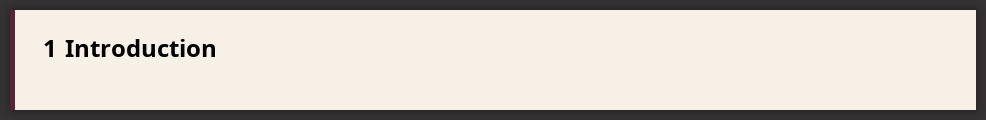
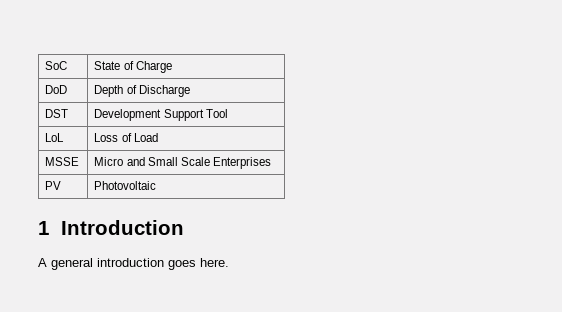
+ SoC | State of Charge
+ DoD | Depth of Discharge
+ DST | Development Support Tool
+ LoL | Loss of Load
+ MSSE | Micro and Small Scale Enterprises
+ PV | Photovoltaic
  1 Introduction
+ A general introduction goes here.

